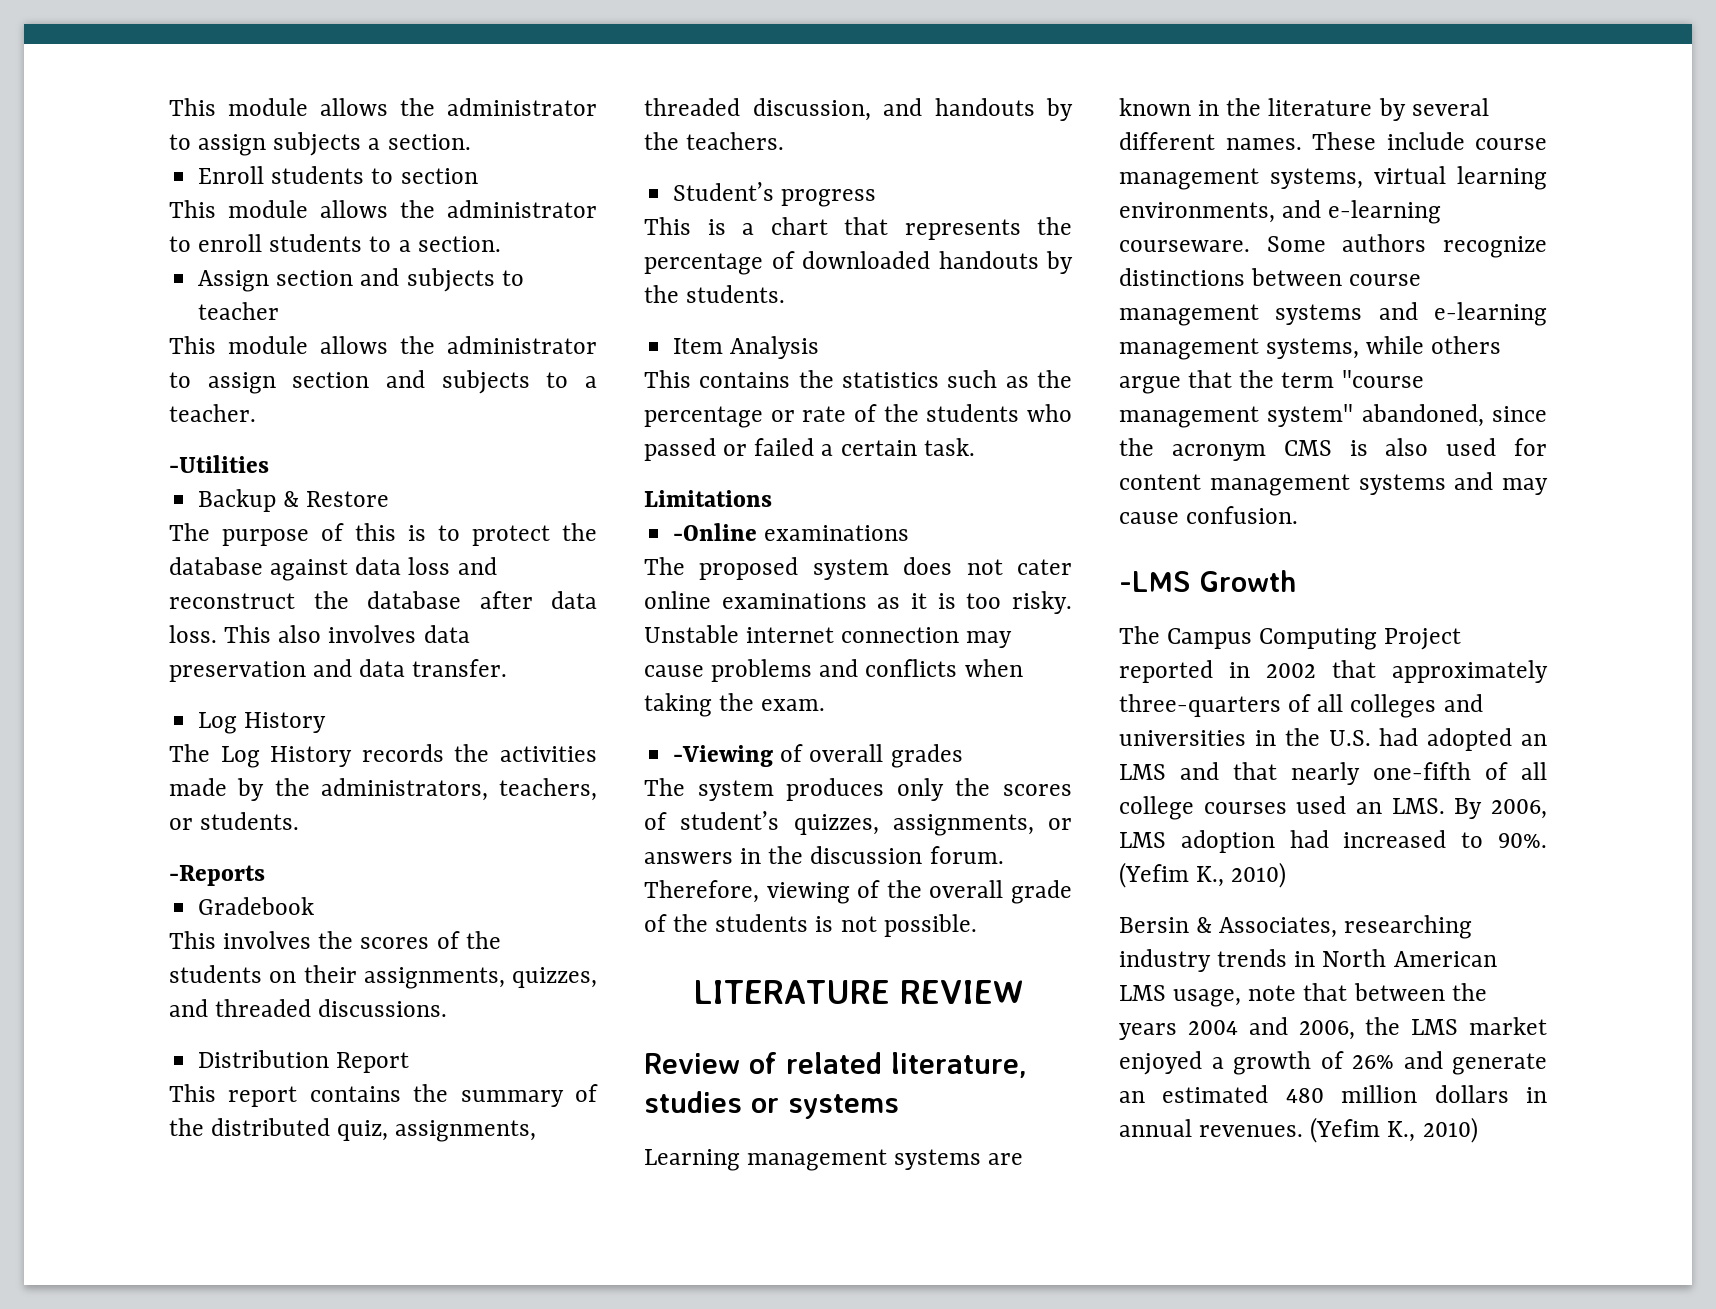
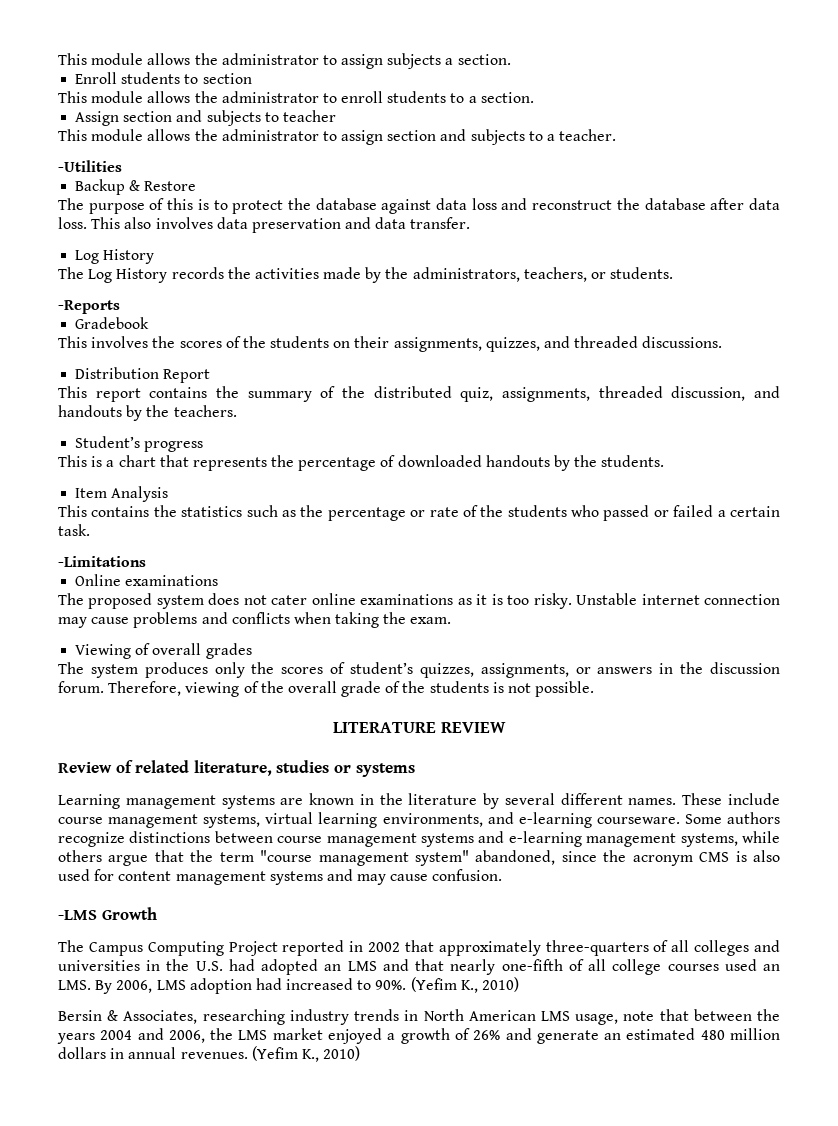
- Limitations
- -Online examinations
+ -Limitations
+ Online examinations
- -Viewing of overall grades
+ Viewing of overall grades

